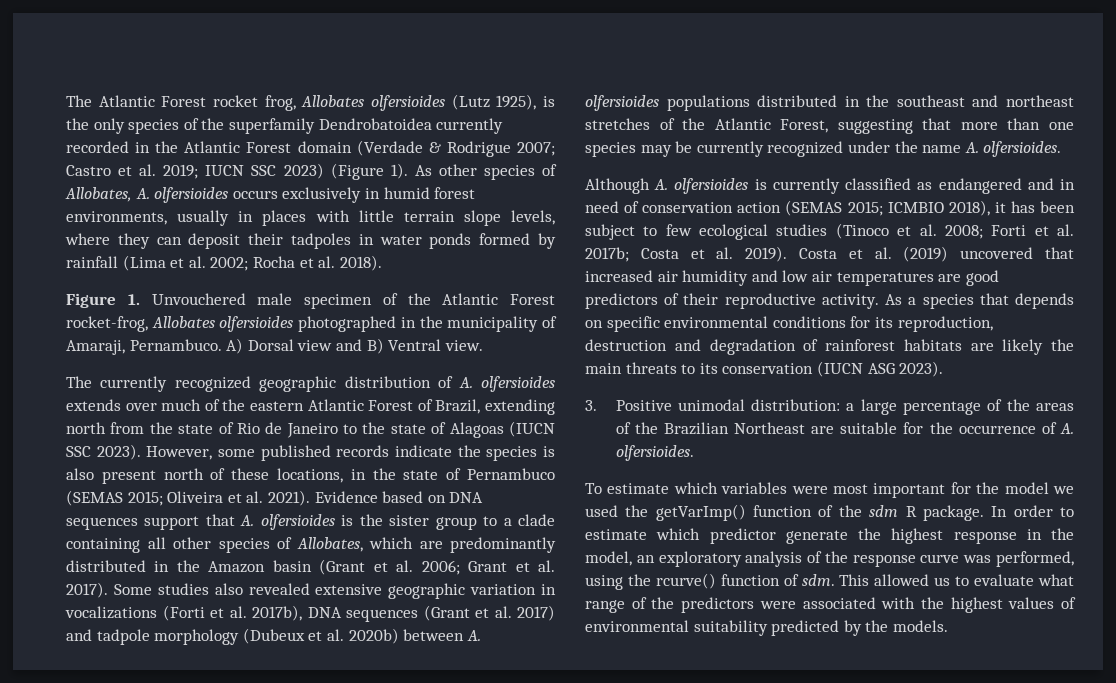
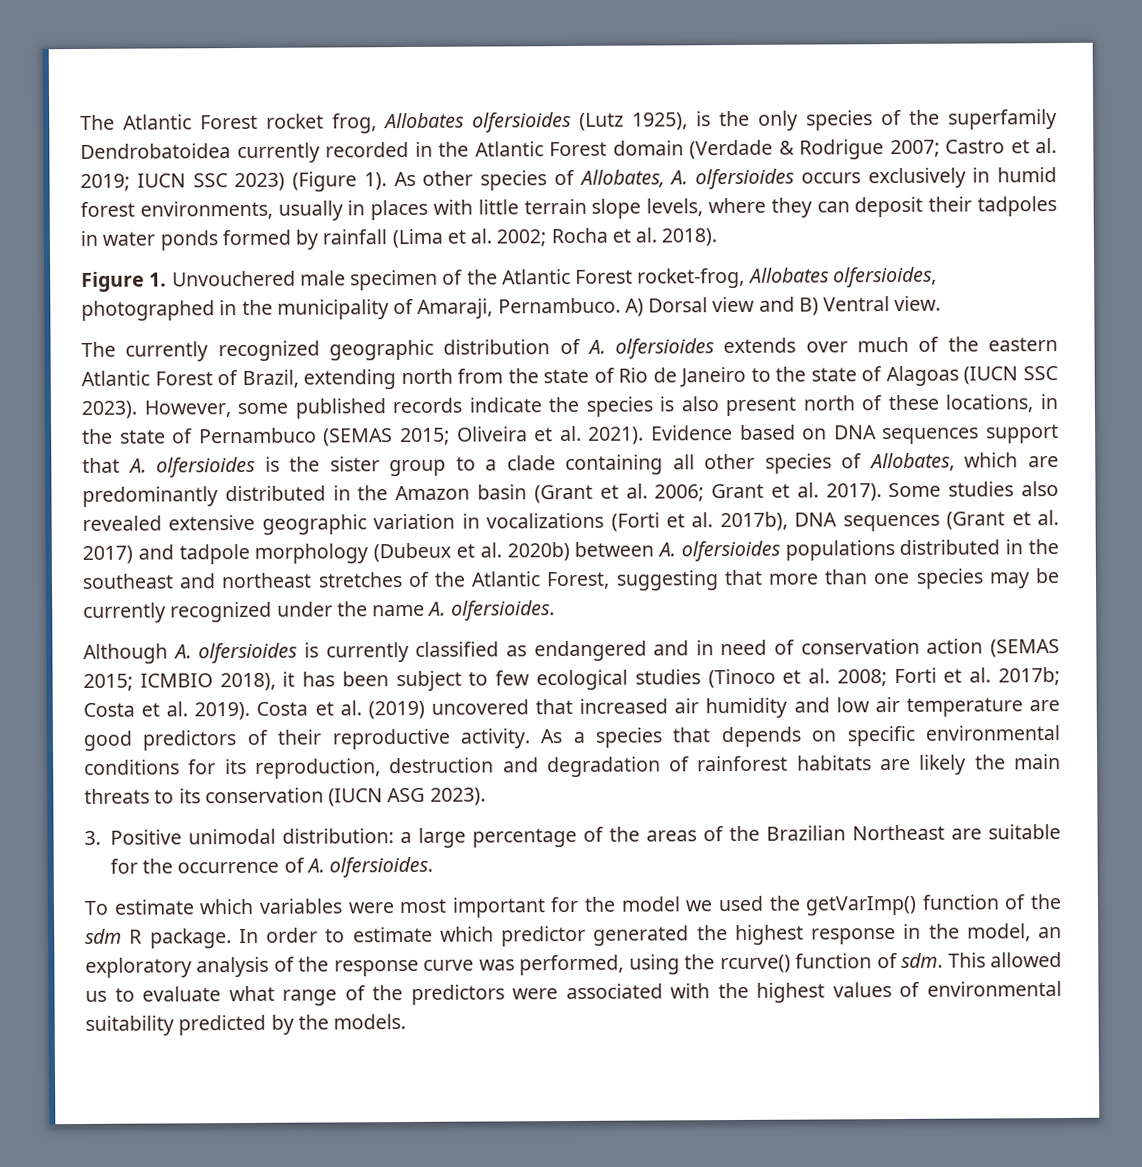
- Figure 1. Unvouchered male specimen of the Atlantic Forest rocket-frog, Allobates olfersioides photographed in the municipality of Amaraji, Pernambuco.
+ Figure 1. Unvouchered male specimen of the Atlantic Forest rocket-frog, Allobates olfersioides, photographed in the municipality of Amaraji, Pernambuco.
- Costa et al. (2019) uncovered that increased air humidity and low air temperatures are good predictors of their reproductive activity.
+ Costa et al. (2019) uncovered that increased air humidity and low air temperature are good predictors of their reproductive activity.
- In order to estimate which predictor generate the highest response in the model, an exploratory analysis of the response curve was performed, using the rcurve() function of sdm.
+ In order to estimate which predictor generated the highest response in the model, an exploratory analysis of the response curve was performed, using the rcurve() function of sdm.

